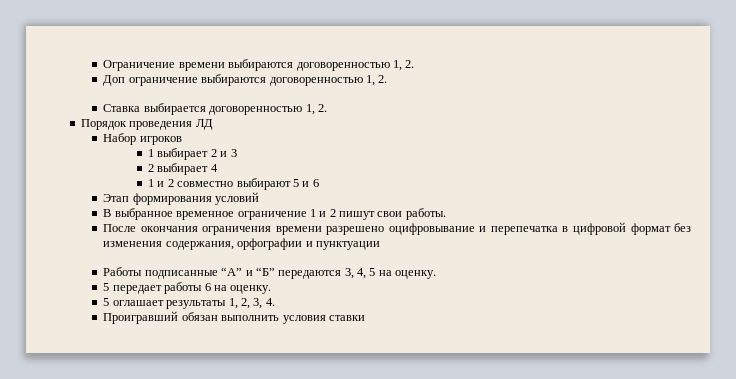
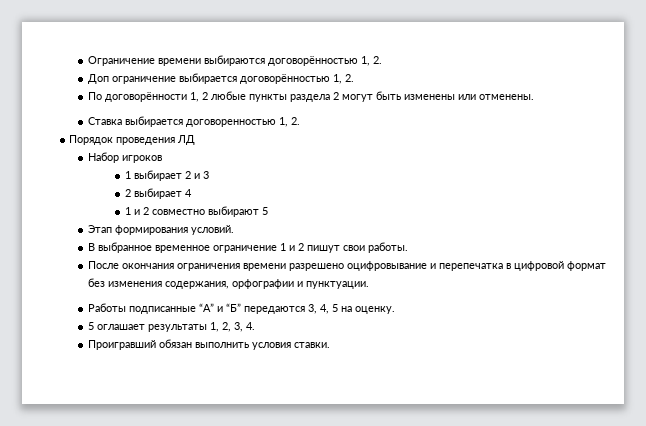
- Ограничение времени выбираются договоренностью 1, 2.
+ Ограничение времени выбираются договорённостью 1, 2.
- Доп ограничение выбираются договоренностью 1, 2.
+ Доп ограничение выбирается договорённостью 1, 2.
+ По договорённости 1, 2 любые пункты раздела 2 могут быть изменены или отменены.
- 1 и 2 совместно выбирают 5 и 6
+ 1 и 2 совместно выбирают 5
- Этап формирования условий
+ Этап формирования условий.
- После окончания ограничения времени разрешено оцифровывание и перепечатка в цифровой формат без изменения содержания, орфографии и пунктуации
+ После окончания ограничения времени разрешено оцифровывание и перепечатка в цифровой формат без изменения содержания, орфографии и пунктуации.
- 5 передает работы 6 на оценку.
- Проигравший обязан выполнить условия ставки
+ Проигравший обязан выполнить условия ставки.

